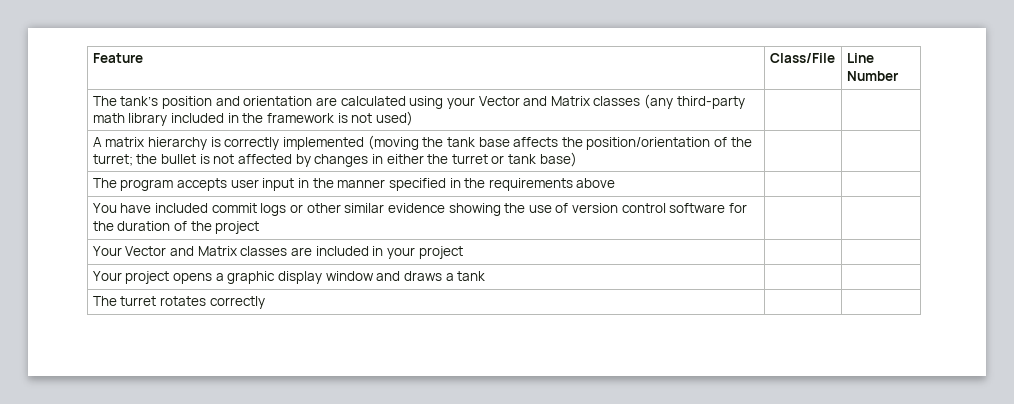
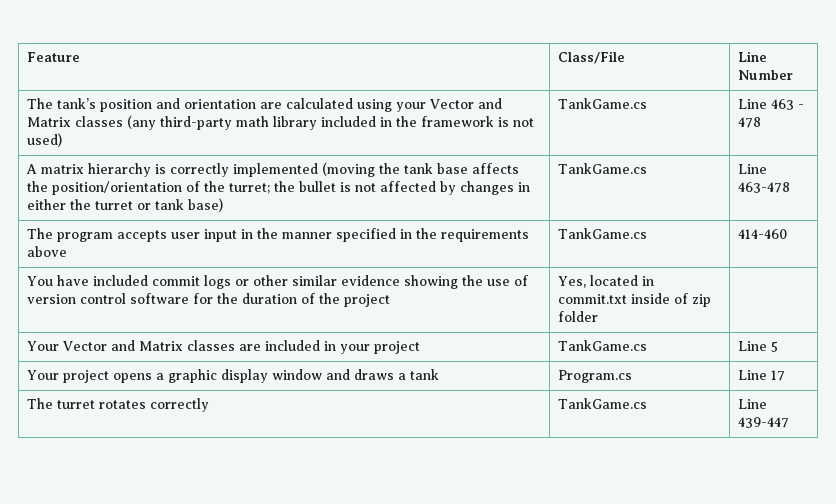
- The tank’s position and orientation are calculated using your Vector and Matrix classes (any third-party math library included in the framework is not used) | |
+ The tank’s position and orientation are calculated using your Vector and Matrix classes (any third-party math library included in the framework is not used) | TankGame.cs | Line 463 - 478
- A matrix hierarchy is correctly implemented (moving the tank base affects the position/orientation of the turret; the bullet is not affected by changes in either the turret or tank base) | |
+ A matrix hierarchy is correctly implemented (moving the tank base affects the position/orientation of the turret; the bullet is not affected by changes in either the turret or tank base) | TankGame.cs | Line 463-478
- The program accepts user input in the manner specified in the requirements above | |
+ The program accepts user input in the manner specified in the requirements above | TankGame.cs | 414-460
- You have included commit logs or other similar evidence showing the use of version control software for the duration of the project | |
+ You have included commit logs or other similar evidence showing the use of version control software for the duration of the project | Yes, located in commit.txt inside of zip folder |
- Your Vector and Matrix classes are included in your project | |
+ Your Vector and Matrix classes are included in your project | TankGame.cs | Line 5
- Your project opens a graphic display window and draws a tank | |
+ Your project opens a graphic display window and draws a tank | Program.cs | Line 17
- The turret rotates correctly | |
+ The turret rotates correctly | TankGame.cs | Line 439-447

